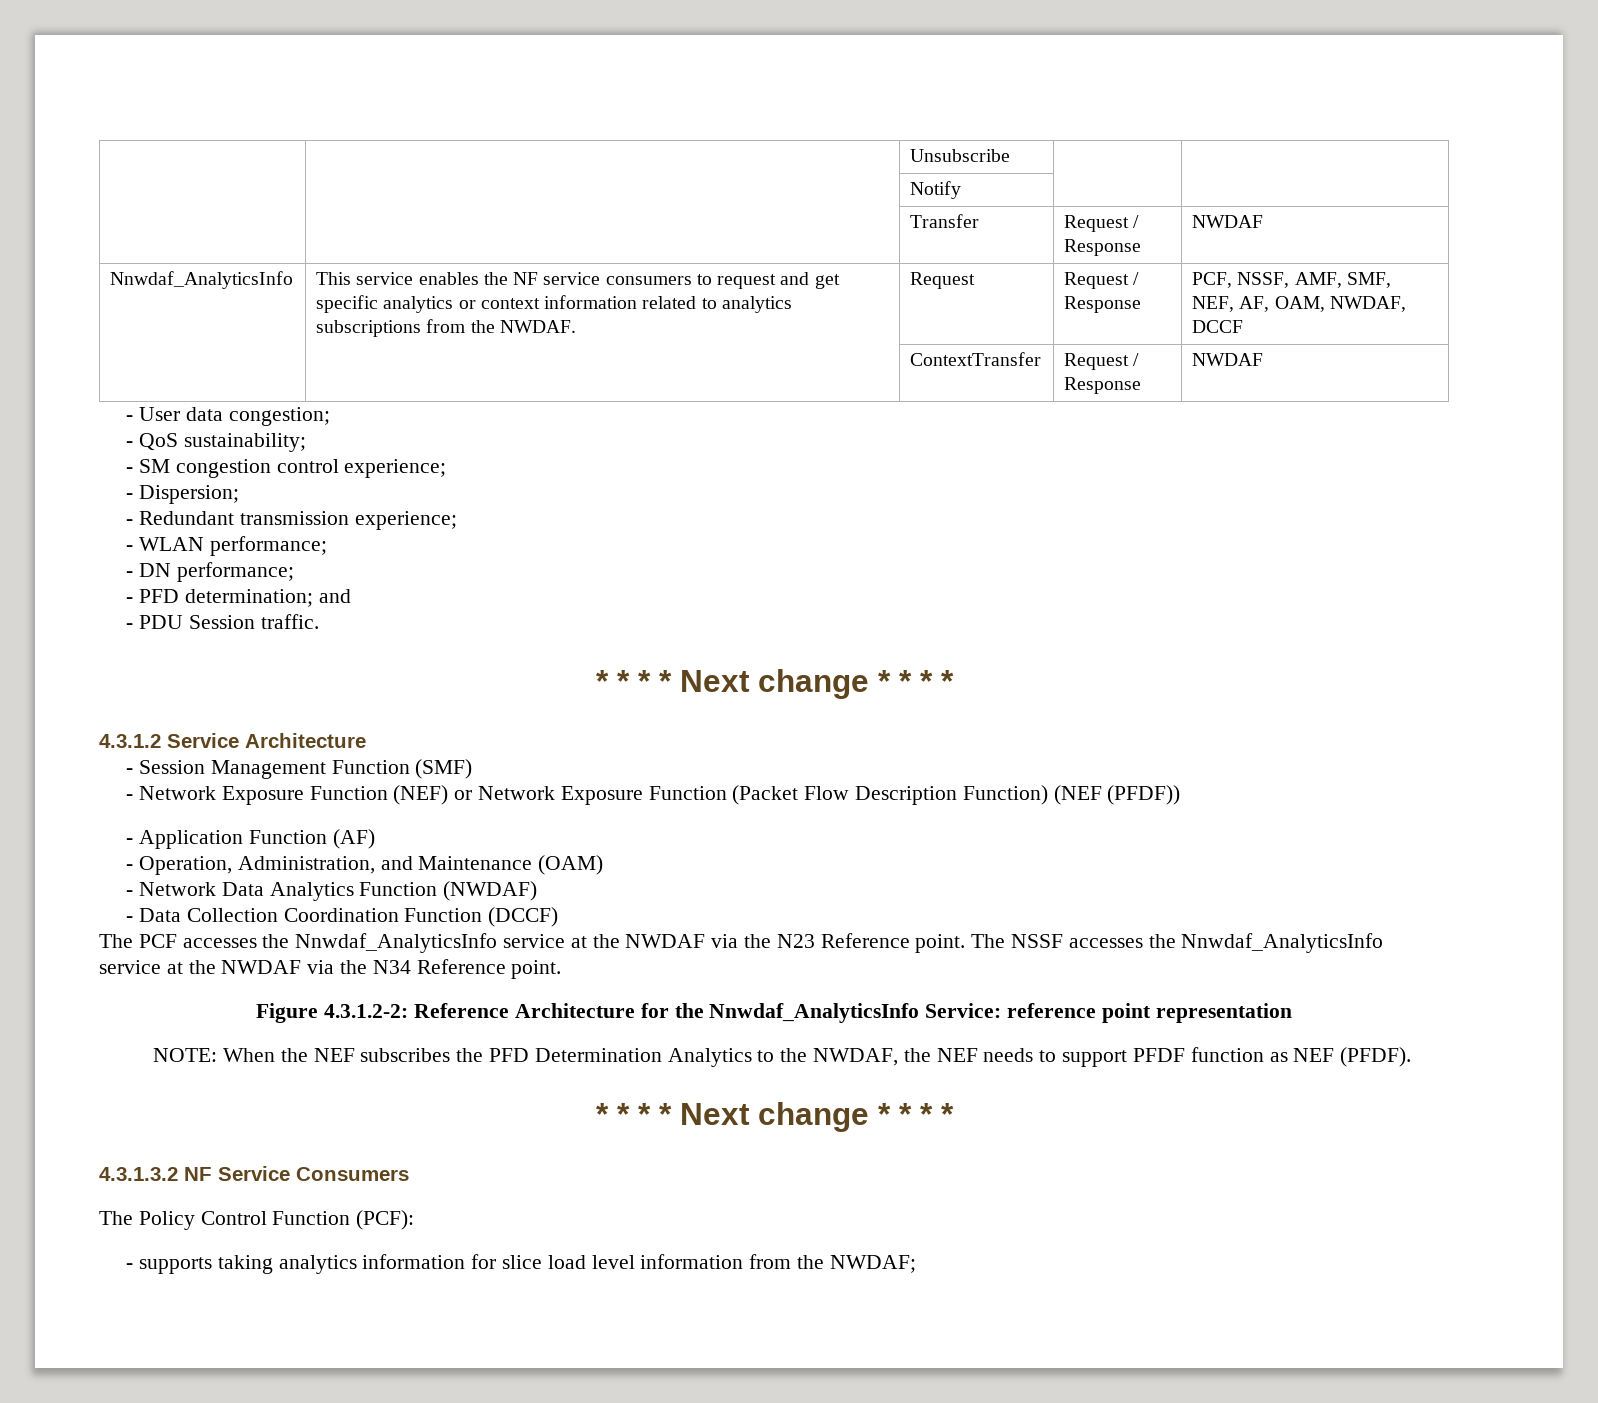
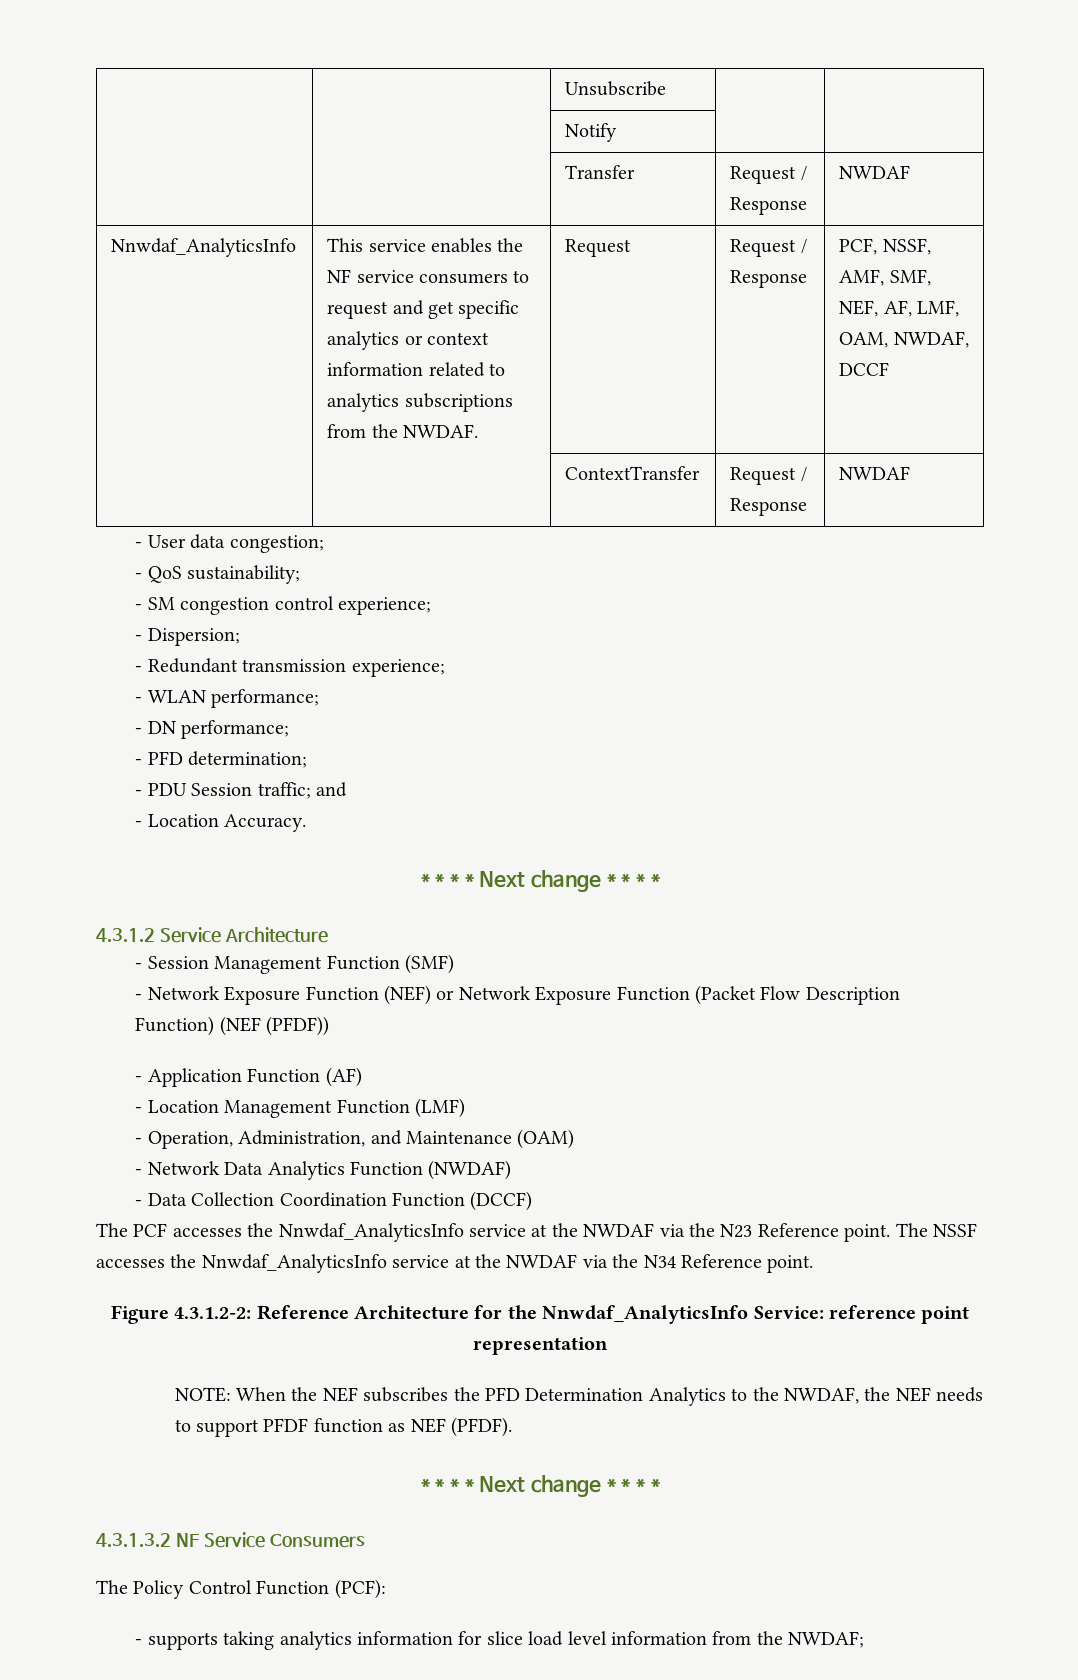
- Nnwdaf_AnalyticsInfo | This service enables the NF service consumers to request and get specific analytics or context information related to analytics subscriptions from the NWDAF. | Request | Request / Response | PCF, NSSF, AMF, SMF, NEF, AF, OAM, NWDAF, DCCF
+ Nnwdaf_AnalyticsInfo | This service enables the NF service consumers to request and get specific analytics or context information related to analytics subscriptions from the NWDAF. | Request | Request / Response | PCF, NSSF, AMF, SMF, NEF, AF, LMF, OAM, NWDAF, DCCF
- - PFD determination; and
+ - PFD determination;
- - PDU Session traffic.
+ - PDU Session traffic; and
+ - Location Accuracy.
+ - Location Management Function (LMF)

